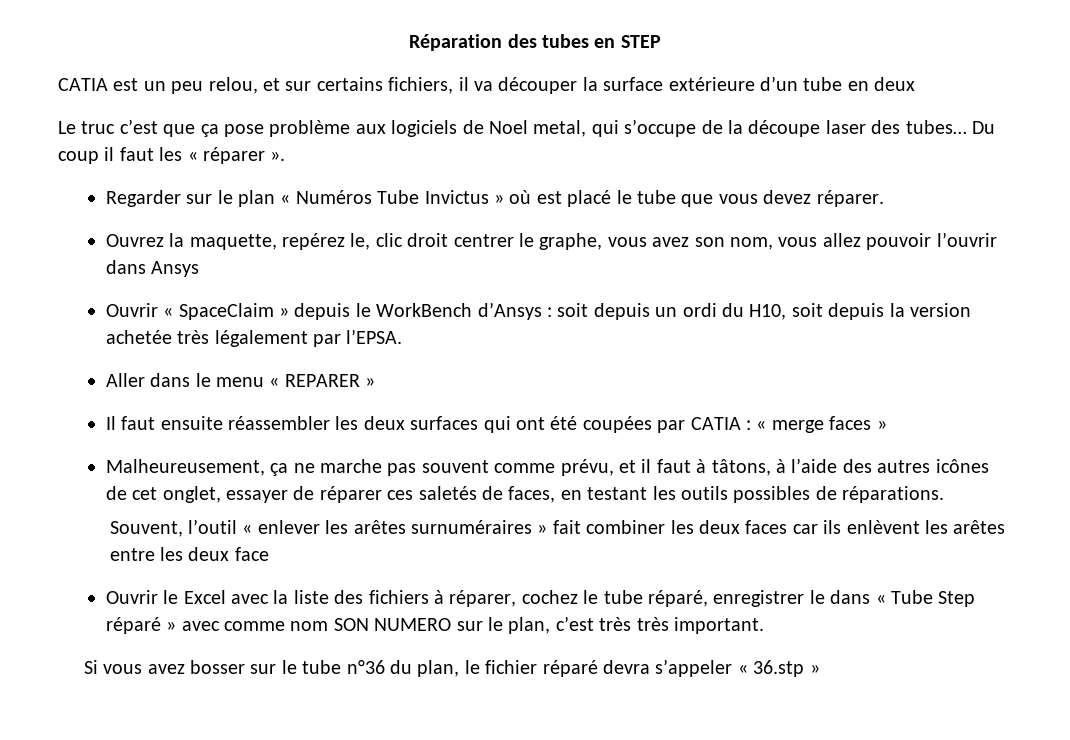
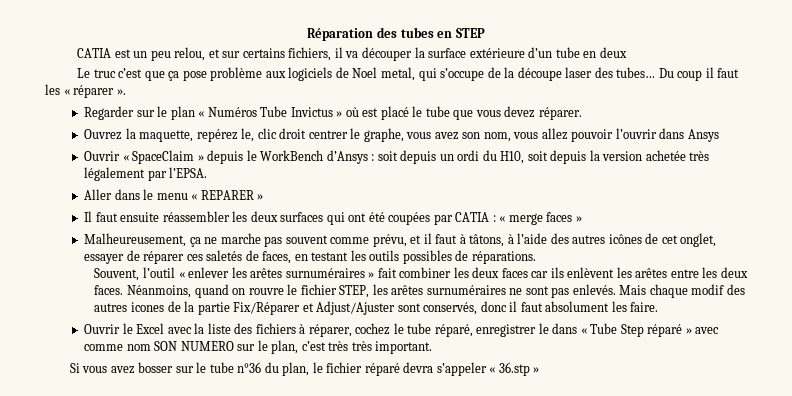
- Souvent, l’outil « enlever les arêtes surnuméraires » fait combiner les deux faces car ils enlèvent les arêtes entre les deux face
+ Souvent, l’outil « enlever les arêtes surnuméraires » fait combiner les deux faces car ils enlèvent les arêtes entre les deux faces. Néanmoins, quand on rouvre le fichier STEP, les arêtes surnuméraires ne sont pas enlevés. Mais chaque modif des autres icones de la partie Fix/Réparer et Adjust/Ajuster sont conservés, donc il faut absolument les faire.

